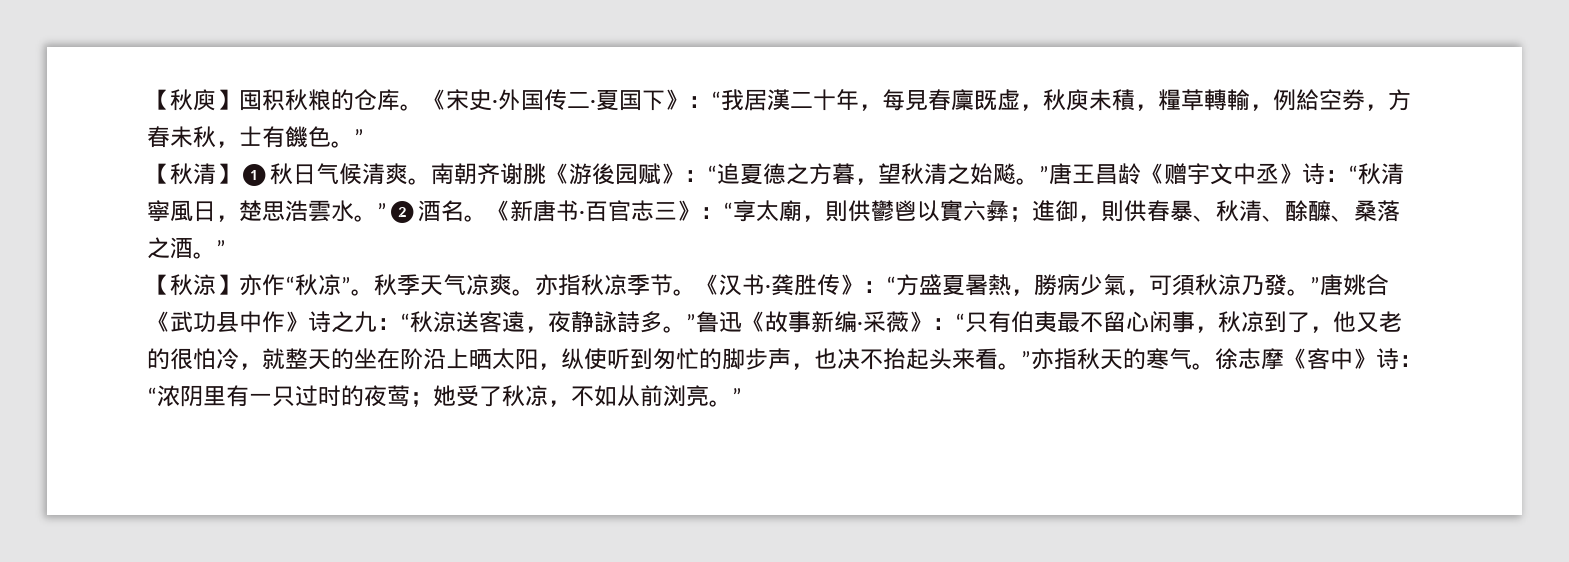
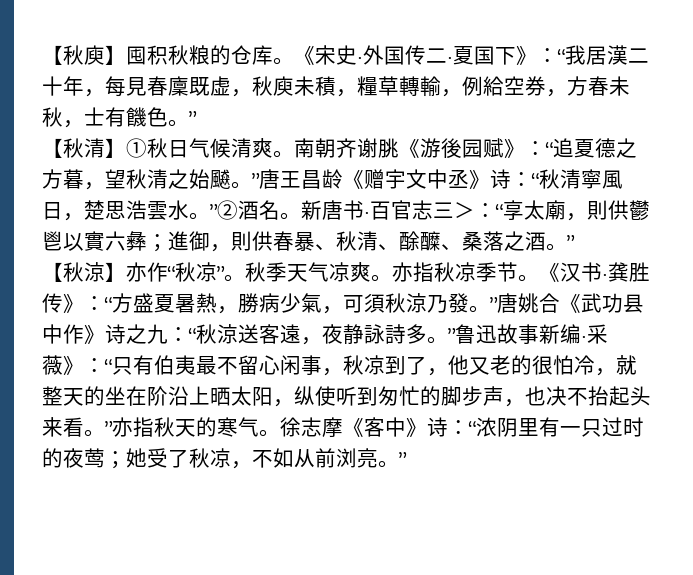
- 【秋清】❶秋日气候清爽。
+ 【秋清】①秋日气候清爽。
- 南朝齐谢朓《游後园赋》：“追夏德之方暮，望秋清之始飚。”唐王昌龄《赠宇文中丞》诗：“秋清寧風日，楚思浩雲水。”❷酒名。《新唐书·百官志三》：“享太廟，則供鬱鬯以實六彝；進御，則供春暴、秋清、酴醾、桑落之酒。”
+ 南朝齐谢朓《游後园赋》：“追夏德之方暮，望秋清之始飇。”唐王昌龄《赠宇文中丞》诗：“秋清寧風日，楚思浩雲水。”②酒名。新唐书·百官志三＞：“享太廟，則供鬱鬯以實六彝；進御，則供春暴、秋清、酴醾、桑落之酒。”
- “秋涼送客遠，夜静詠詩多。”鲁迅《故事新编·采薇》：
+ “秋涼送客遠，夜静詠詩多。”鲁迅故事新编·采薇》：

